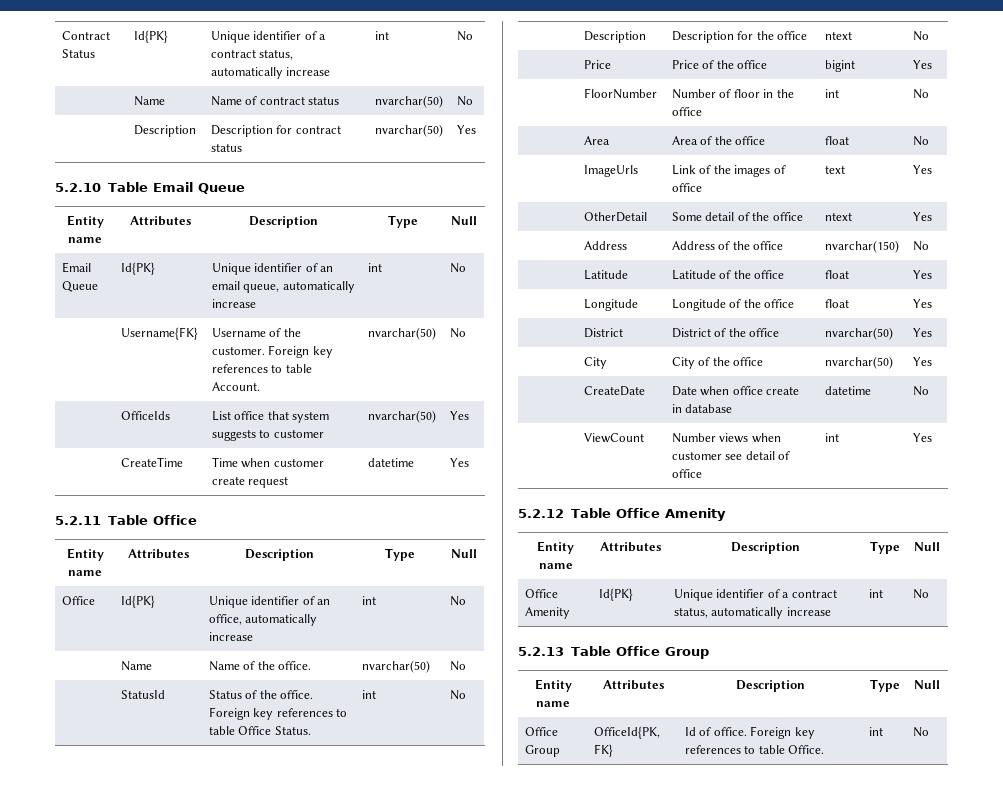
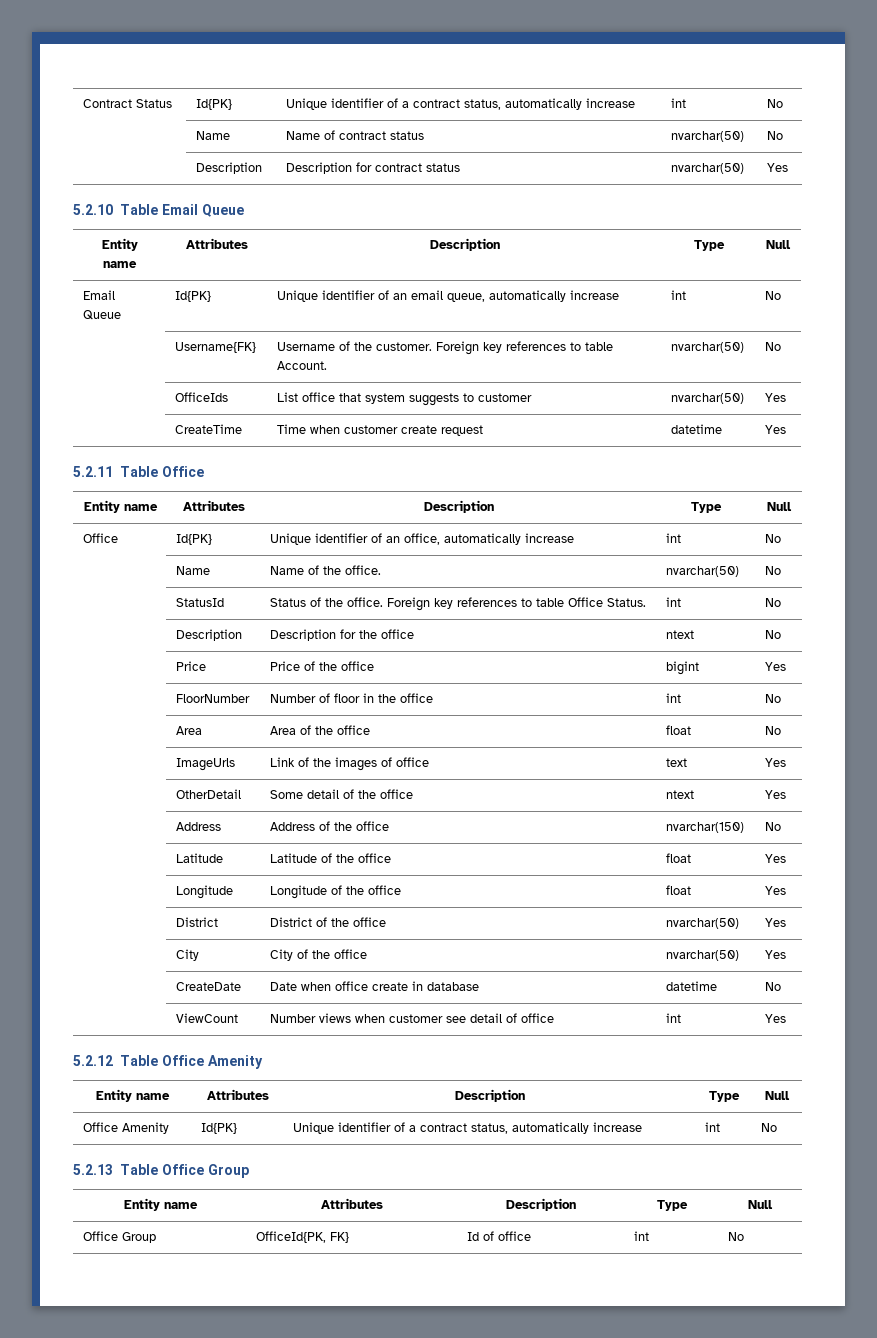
- Office Group | OfficeId{PK, FK} | Id of office. Foreign key references to table Office. | int | No
+ Office Group | OfficeId{PK, FK} | Id of office | int | No

